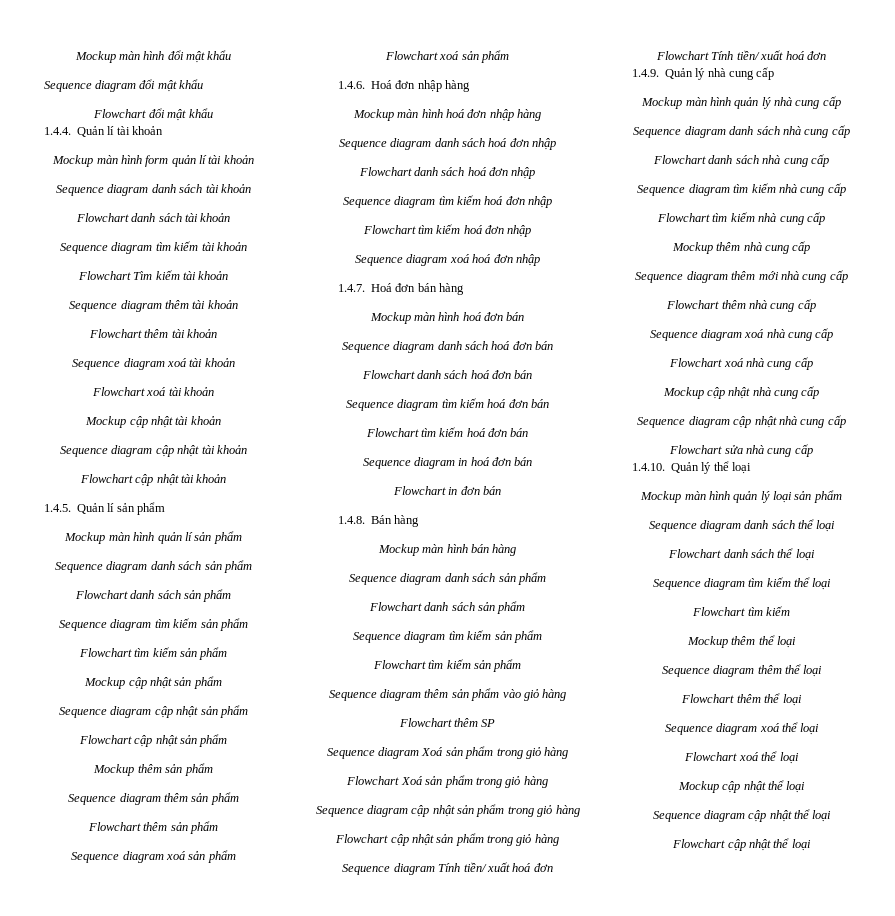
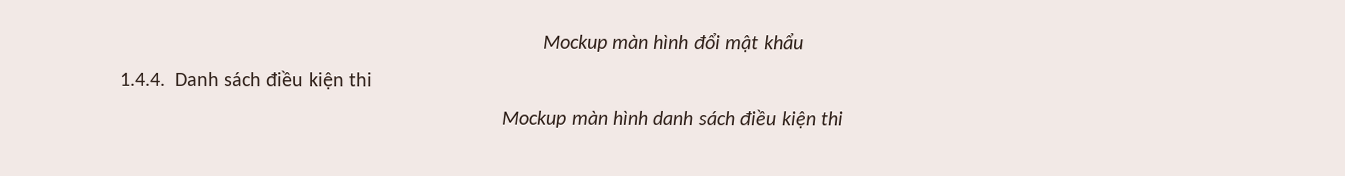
- Sequence diagram đổi mật khẩu
- Flowchart đổi mật khẩu
- 1.4.4. Quản lí tài khoản
- Mockup màn hình form quản lí tài khoản
- Sequence diagram danh sách tài khoản
- Flowchart danh sách tài khoản
- Sequence diagram tìm kiếm tài khoản
- Flowchart Tìm kiếm tài khoản
- Sequence diagram thêm tài khoản
- Flowchart thêm tài khoản
- Sequence diagram xoá tài khoản
- Flowchart xoá tài khoản
- Mockup cập nhật tài khoản
- Sequence diagram cập nhật tài khoản
- Flowchart cập nhật tài khoản
- 1.4.5. Quản lí sản phẩm
- Mockup màn hình quản lí sản phẩm
- Sequence diagram danh sách sản phẩm
- Flowchart danh sách sản phẩm
- Sequence diagram tìm kiếm sản phẩm
- Flowchart tìm kiếm sản phẩm
- Mockup cập nhật sản phẩm
- Sequence diagram cập nhật sản phẩm
- Flowchart cập nhật sản phẩm
- Mockup thêm sản phẩm
- Sequence diagram thêm sản phẩm
- Flowchart thêm sản phẩm
- Sequence diagram xoá sản phẩm
- Flowchart xoá sản phẩm
- 1.4.6. Hoá đơn nhập hàng
- Mockup màn hình hoá đơn nhập hàng
- Sequence diagram danh sách hoá đơn nhập
- Flowchart danh sách hoá đơn nhập
- Sequence diagram tìm kiếm hoá đơn nhập
- Flowchart tìm kiếm hoá đơn nhập
- Sequence diagram xoá hoá đơn nhập
- 1.4.7. Hoá đơn bán hàng
- Mockup màn hình hoá đơn bán
- Sequence diagram danh sách hoá đơn bán
- Flowchart danh sách hoá đơn bán
- Sequence diagram tìm kiếm hoá đơn bán
- Flowchart tìm kiếm hoá đơn bán
- Sequence diagram in hoá đơn bán
- Flowchart in đơn bán
- 1.4.8. Bán hàng
- Mockup màn hình bán hàng
- Sequence diagram danh sách sản phẩm
- Flowchart danh sách sản phẩm
- Sequence diagram tìm kiếm sản phẩm
- Flowchart tìm kiếm sản phẩm
- Sequence diagram thêm sản phẩm vào giỏ hàng
- Flowchart thêm SP
- Sequence diagram Xoá sản phẩm trong giỏ hàng
- Flowchart Xoá sản phẩm trong giỏ hàng
- Sequence diagram cập nhật sản phẩm trong giỏ hàng
- Flowchart cập nhật sản phẩm trong giỏ hàng
- Sequence diagram Tính tiền/ xuất hoá đơn
- Flowchart Tính tiền/ xuất hoá đơn
- 1.4.9. Quản lý nhà cung cấp
- Mockup màn hình quản lý nhà cung cấp
- Sequence diagram danh sách nhà cung cấp
- Flowchart danh sách nhà cung cấp
- Sequence diagram tìm kiếm nhà cung cấp
- Flowchart tìm kiếm nhà cung cấp
- Mockup thêm nhà cung cấp
- Sequence diagram thêm mới nhà cung cấp
- Flowchart thêm nhà cung cấp
- Sequence diagram xoá nhà cung cấp
- Flowchart xoá nhà cung cấp
- Mockup cập nhật nhà cung cấp
- Sequence diagram cập nhật nhà cung cấp
- Flowchart sửa nhà cung cấp
- 1.4.10. Quản lý thể loại
- Mockup màn hình quản lý loại sản phẩm
- Sequence diagram danh sách thể loại
- Flowchart danh sách thể loại
- Sequence diagram tìm kiếm thể loại
- Flowchart tìm kiếm
- Mockup thêm thể loại
- Sequence diagram thêm thể loại
- Flowchart thêm thể loại
- Sequence diagram xoá thể loại
- Flowchart xoá thể loại
- Mockup cập nhật thể loại
- Sequence diagram cập nhật thể loại
- Flowchart cập nhật thể loại
+ 1.4.4. Danh sách điều kiện thi
+ Mockup màn hình danh sách điều kiện thi

